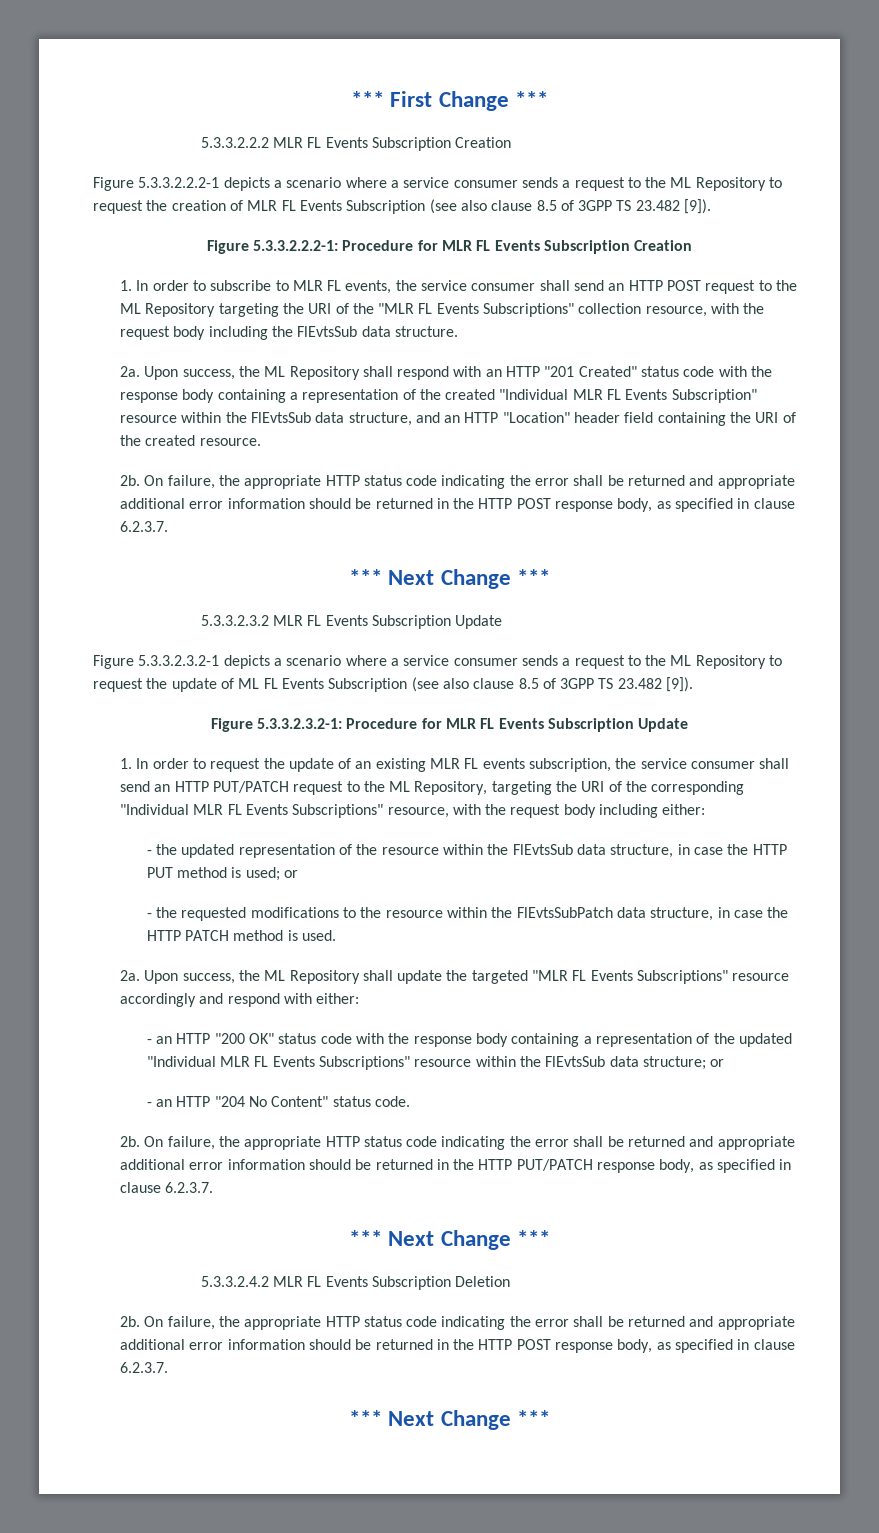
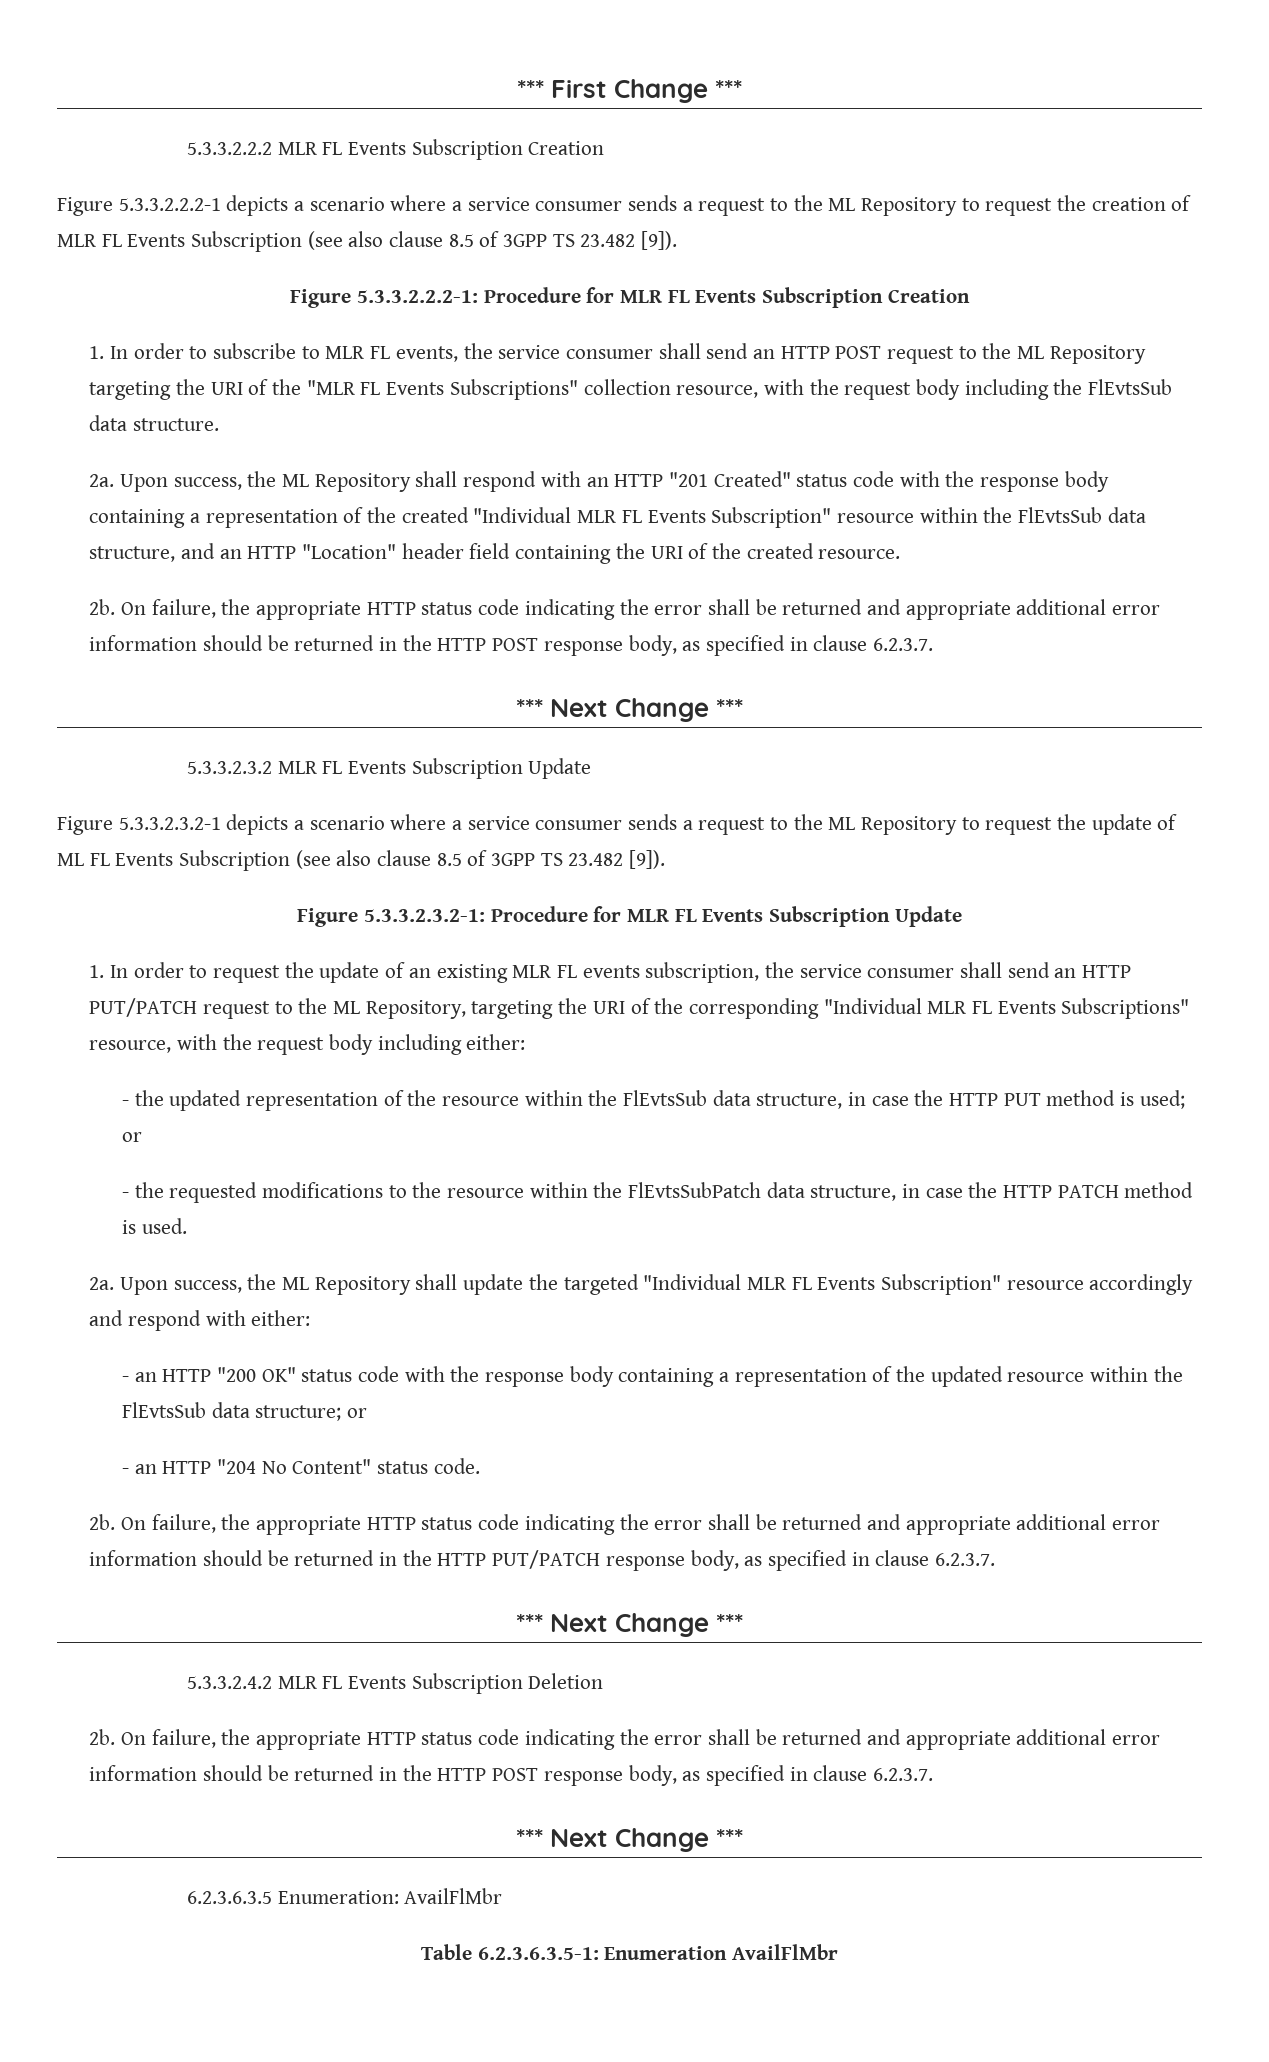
- Upon success, the ML Repository shall update the targeted "MLR FL Events Subscriptions" resource accordingly and respond with either:
+ Upon success, the ML Repository shall update the targeted "Individual MLR FL Events Subscription" resource accordingly and respond with either:
- - an HTTP "200 OK" status code with the response body containing a representation of the updated "Individual MLR FL Events Subscriptions" resource within the FlEvtsSub data structure; or
+ - an HTTP "200 OK" status code with the response body containing a representation of the updated resource within the FlEvtsSub data structure; or
+ 6.2.3.6.3.5 Enumeration: AvailFlMbr
+ Table 6.2.3.6.3.5-1: Enumeration AvailFlMbr

